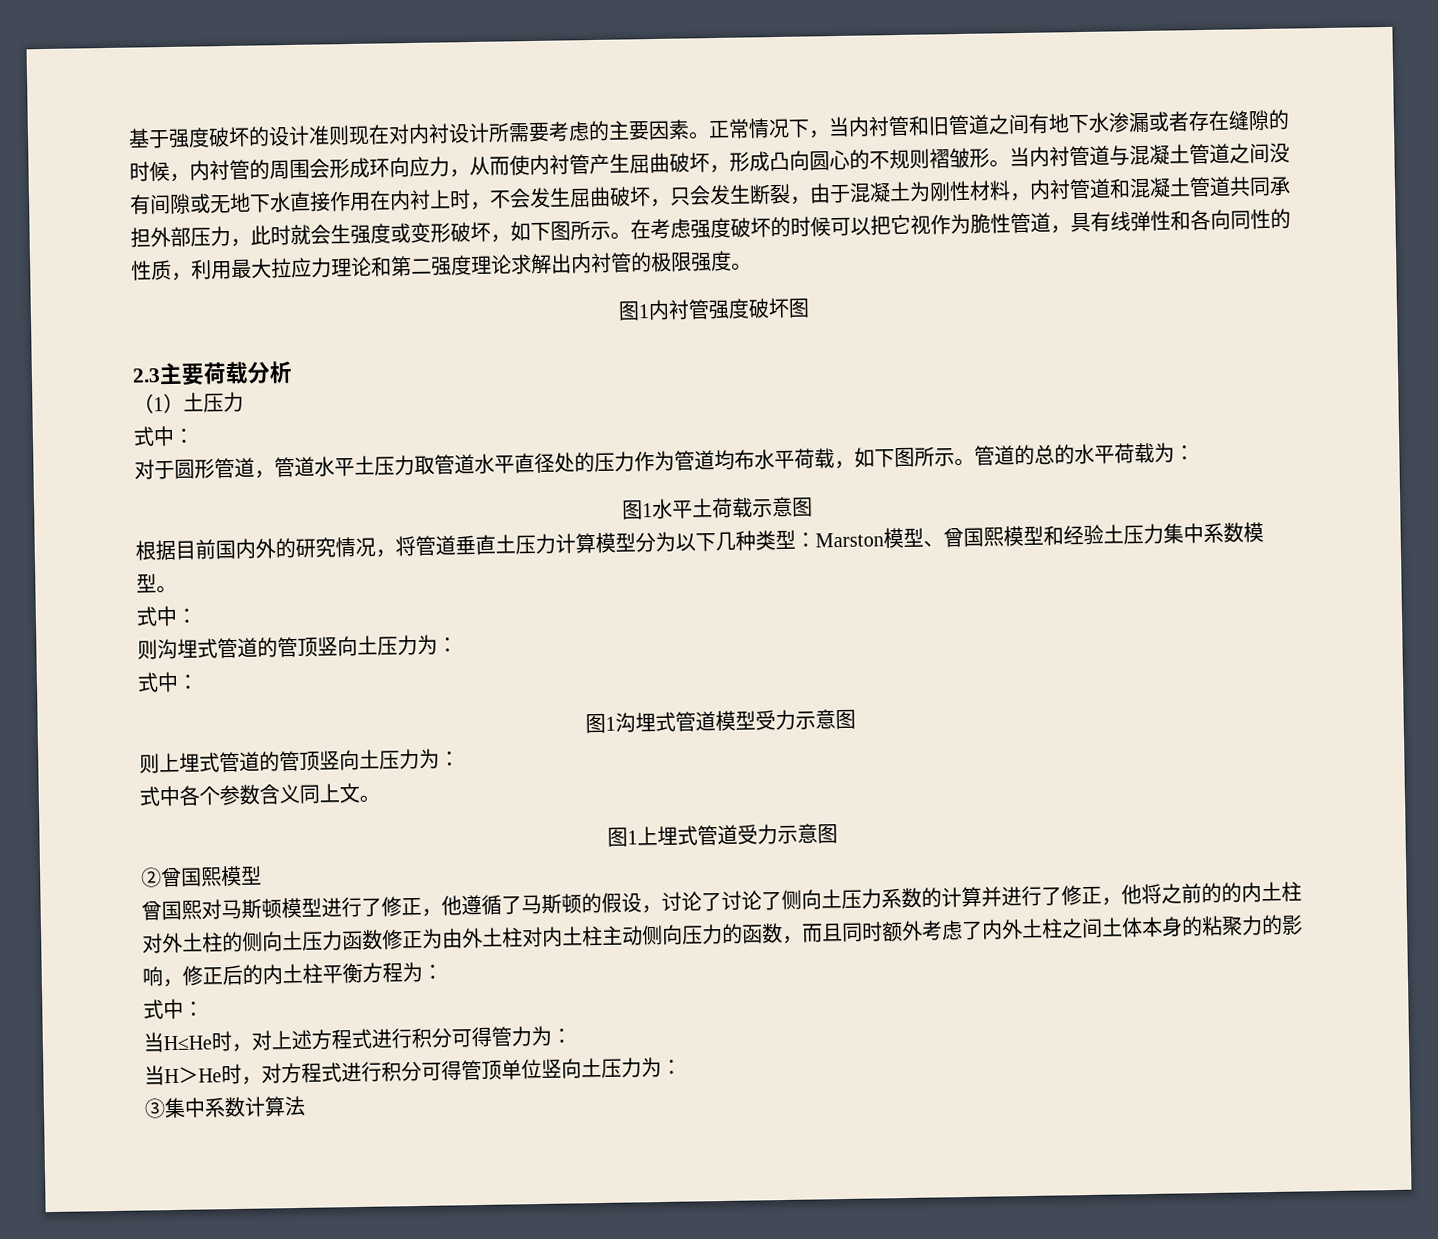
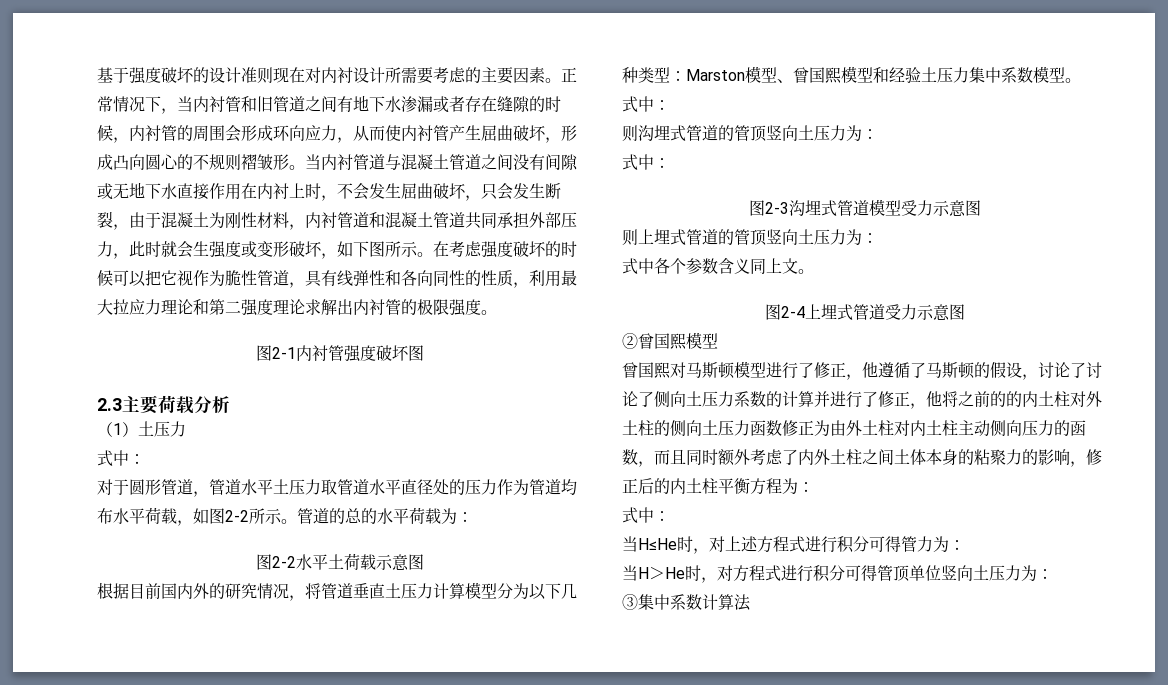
- 图1内衬管强度破坏图
+ 图2-1内衬管强度破坏图
- 对于圆形管道，管道水平土压力取管道水平直径处的压力作为管道均布水平荷载，如下图所示。
+ 对于圆形管道，管道水平土压力取管道水平直径处的压力作为管道均布水平荷载，如图2-2所示。
- 图1水平土荷载示意图
+ 图2-2水平土荷载示意图
- 图1沟埋式管道模型受力示意图
+ 图2-3沟埋式管道模型受力示意图
- 图1上埋式管道受力示意图
+ 图2-4上埋式管道受力示意图

